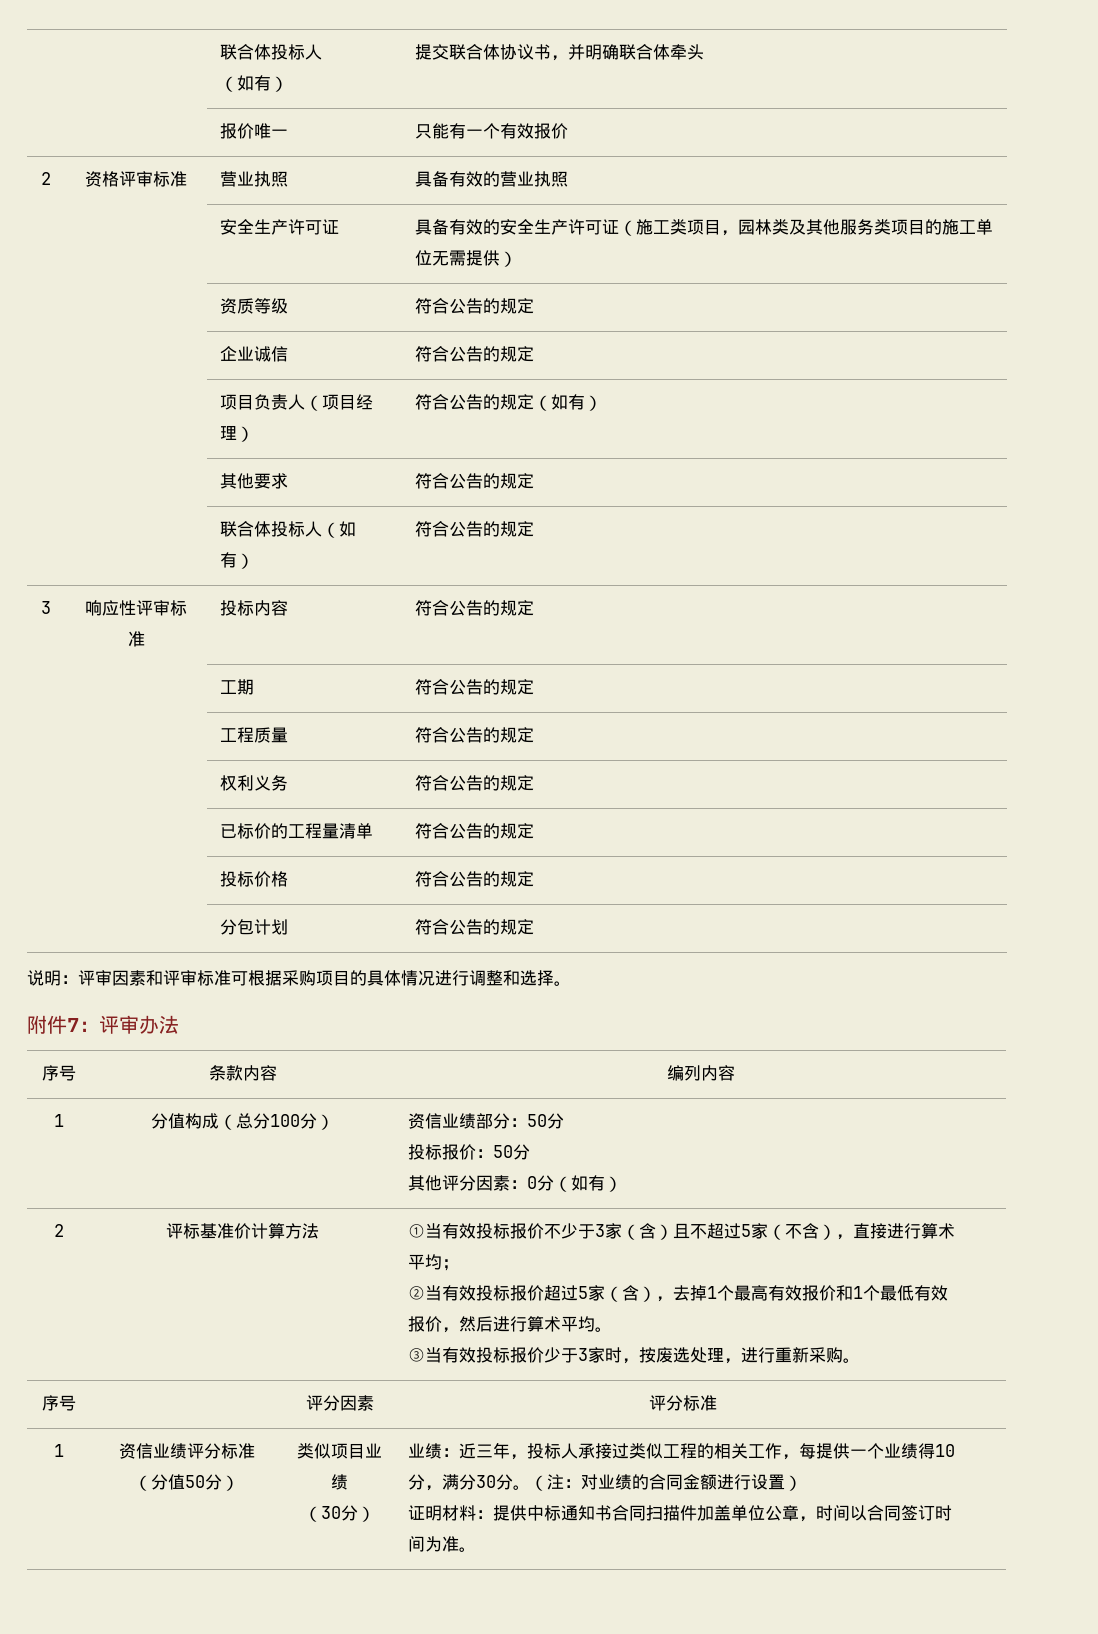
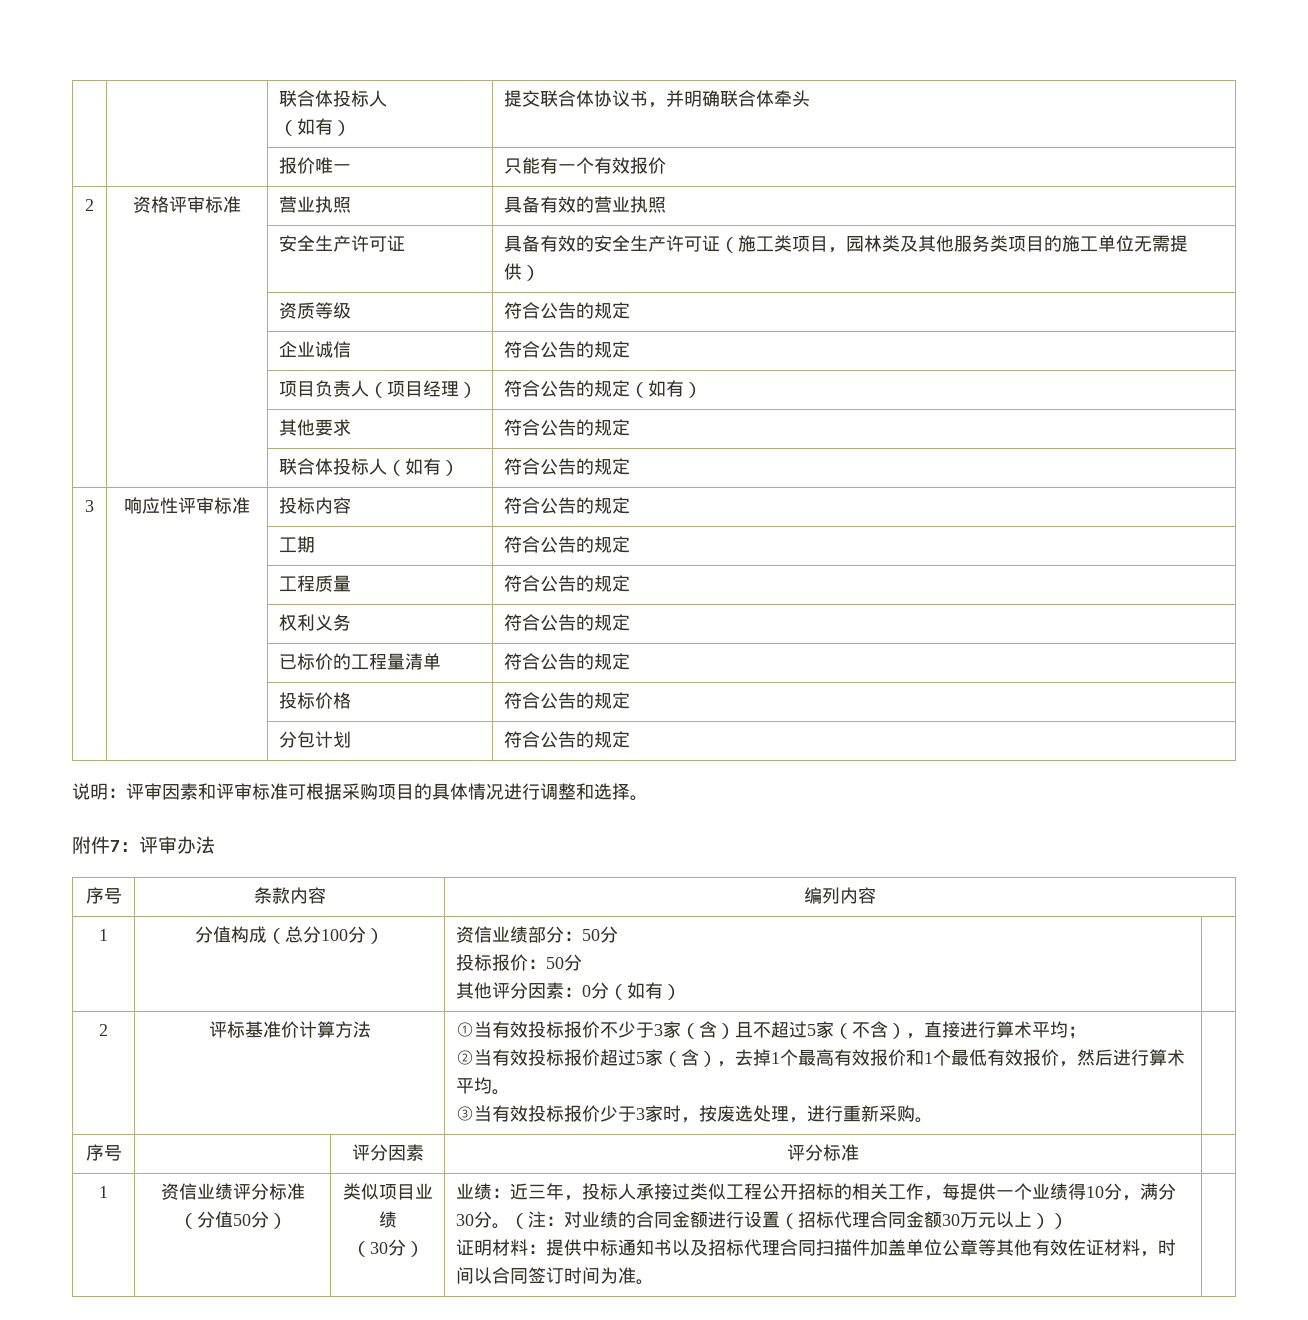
- 业绩：近三年，投标人承接过类似工程的相关工作，每提供一个业绩得10分，满分30分。
+ 业绩：近三年，投标人承接过类似工程公开招标的相关工作，每提供一个业绩得10分，满分30分。
- （注：对业绩的合同金额进行设置）
+ （注：对业绩的合同金额进行设置（招标代理合同金额30万元以上））
- 证明材料：提供中标通知书合同扫描件加盖单位公章，时间以合同签订时间为准。
+ 证明材料：提供中标通知书以及招标代理合同扫描件加盖单位公章等其他有效佐证材料，时间以合同签订时间为准。

